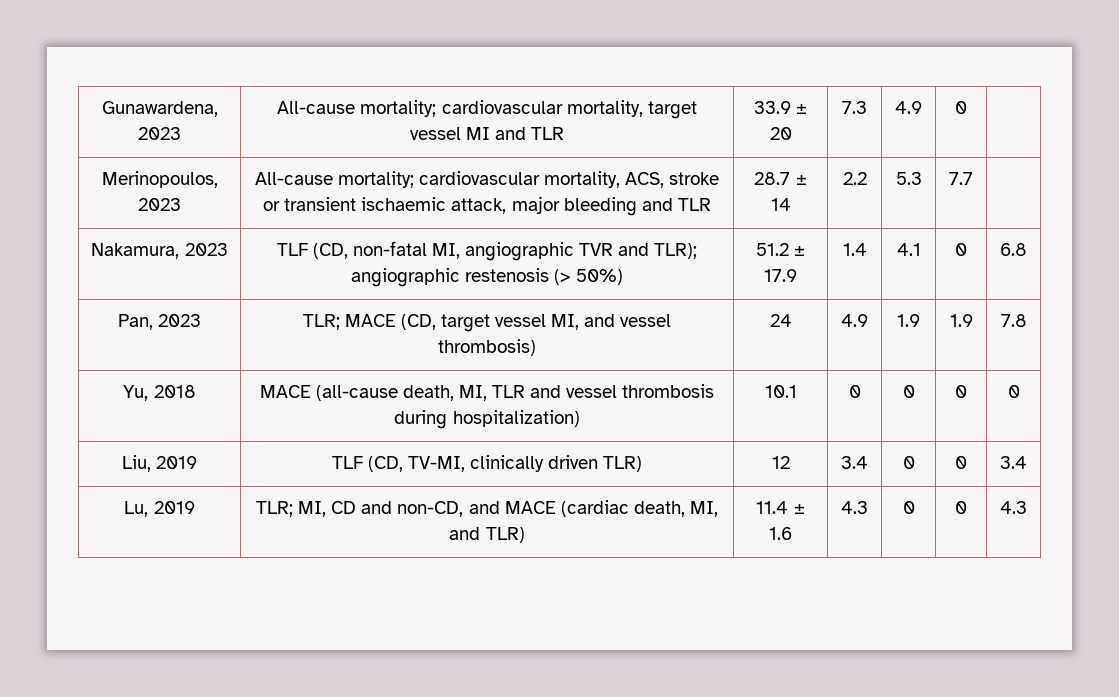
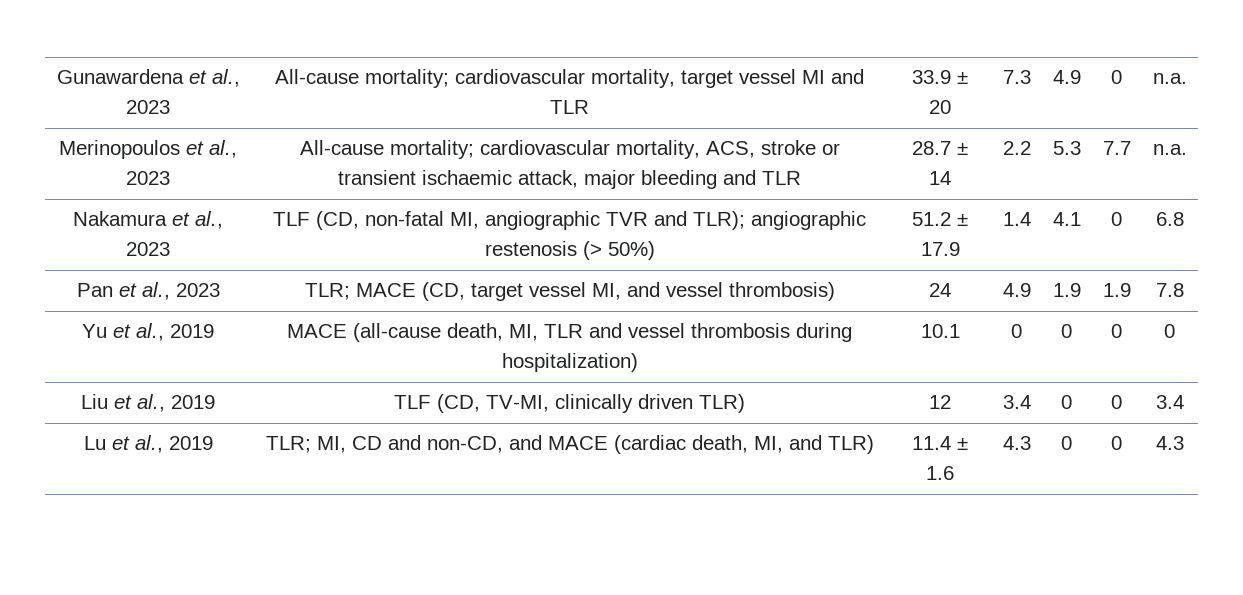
- Gunawardena, 2023 | All-cause mortality; cardiovascular mortality, target vessel MI and TLR | 33.9 ± 20 | 7.3 | 4.9 | 0 |
- Merinopoulos, 2023 | All-cause mortality; cardiovascular mortality, ACS, stroke or transient ischaemic attack, major bleeding and TLR | 28.7 ± 14 | 2.2 | 5.3 | 7.7 |
- Nakamura, 2023 | TLF (CD, non-fatal MI, angiographic TVR and TLR); angiographic restenosis (> 50%) | 51.2 ± 17.9 | 1.4 | 4.1 | 0 | 6.8
+ Gunawardena et al., 2023 | All-cause mortality; cardiovascular mortality, target vessel MI and TLR | 33.9 ± 20 | 7.3 | 4.9 | 0 | n.a.
+ Merinopoulos et al., 2023 | All-cause mortality; cardiovascular mortality, ACS, stroke or transient ischaemic attack, major bleeding and TLR | 28.7 ± 14 | 2.2 | 5.3 | 7.7 | n.a.
+ Nakamura et al., 2023 | TLF (CD, non-fatal MI, angiographic TVR and TLR); angiographic restenosis (> 50%) | 51.2 ± 17.9 | 1.4 | 4.1 | 0 | 6.8
- Pan, 2023 | TLR; MACE (CD, target vessel MI, and vessel thrombosis) | 24 | 4.9 | 1.9 | 1.9 | 7.8
+ Pan et al., 2023 | TLR; MACE (CD, target vessel MI, and vessel thrombosis) | 24 | 4.9 | 1.9 | 1.9 | 7.8
- Yu, 2018 | MACE (all-cause death, MI, TLR and vessel thrombosis during hospitalization) | 10.1 | 0 | 0 | 0 | 0
+ Yu et al., 2019 | MACE (all-cause death, MI, TLR and vessel thrombosis during hospitalization) | 10.1 | 0 | 0 | 0 | 0
- Liu, 2019 | TLF (CD, TV-MI, clinically driven TLR) | 12 | 3.4 | 0 | 0 | 3.4
+ Liu et al., 2019 | TLF (CD, TV-MI, clinically driven TLR) | 12 | 3.4 | 0 | 0 | 3.4
- Lu, 2019 | TLR; MI, CD and non-CD, and MACE (cardiac death, MI, and TLR) | 11.4 ± 1.6 | 4.3 | 0 | 0 | 4.3
+ Lu et al., 2019 | TLR; MI, CD and non-CD, and MACE (cardiac death, MI, and TLR) | 11.4 ± 1.6 | 4.3 | 0 | 0 | 4.3

